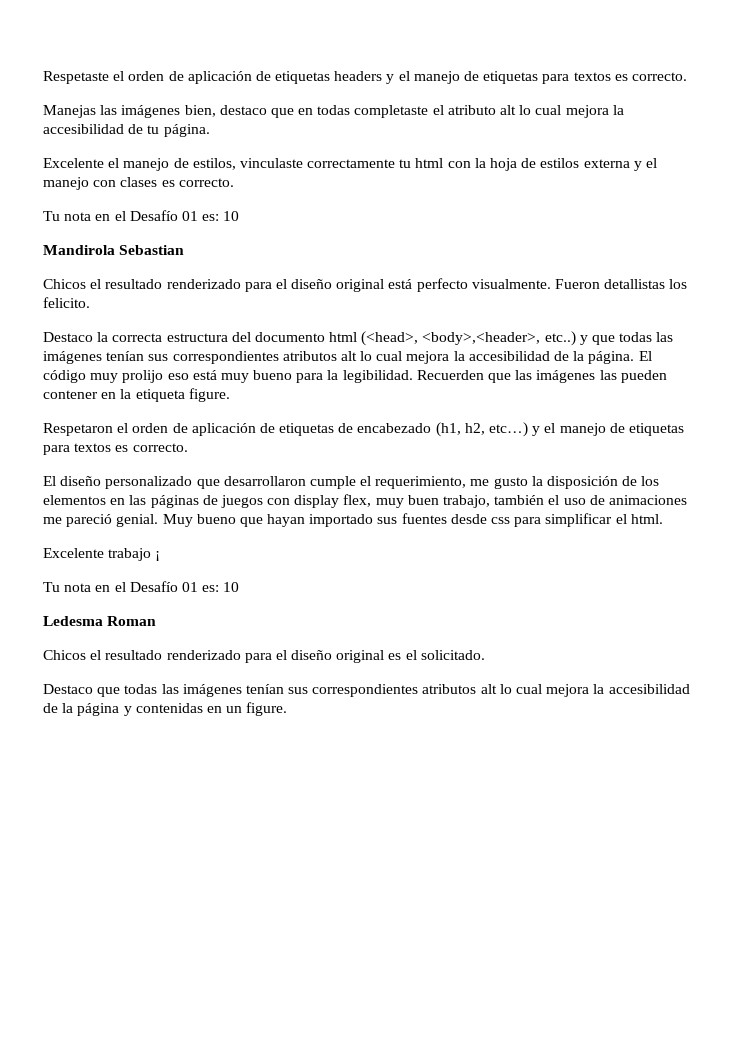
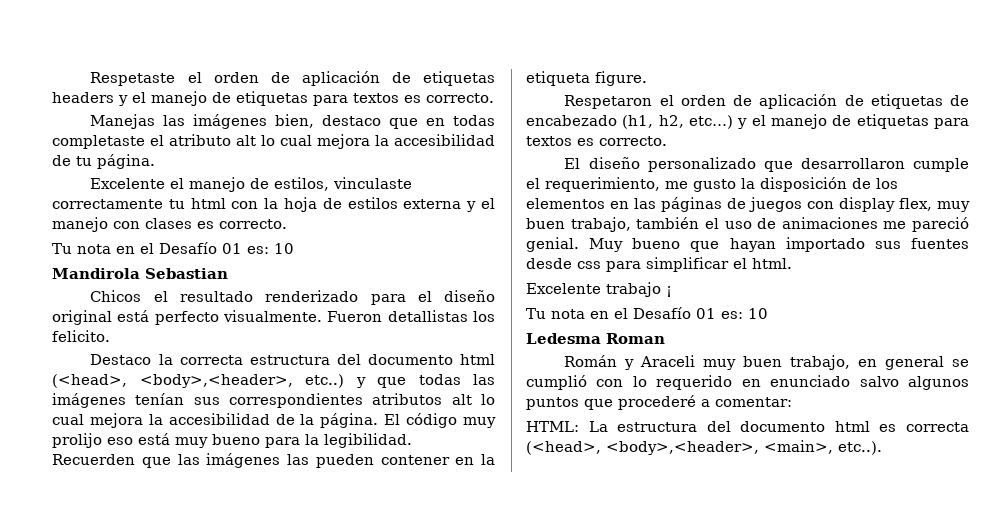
- Chicos el resultado renderizado para el diseño original es el solicitado.
- Destaco que todas las imágenes tenían sus correspondientes atributos alt lo cual mejora la accesibilidad de la página y contenidas en un figure.
+ Román y Araceli muy buen trabajo, en general se cumplió con lo requerido en enunciado salvo algunos puntos que procederé a comentar:
+ HTML: La estructura del documento html es correcta (<head>, <body>,<header>, <main>, etc..).

